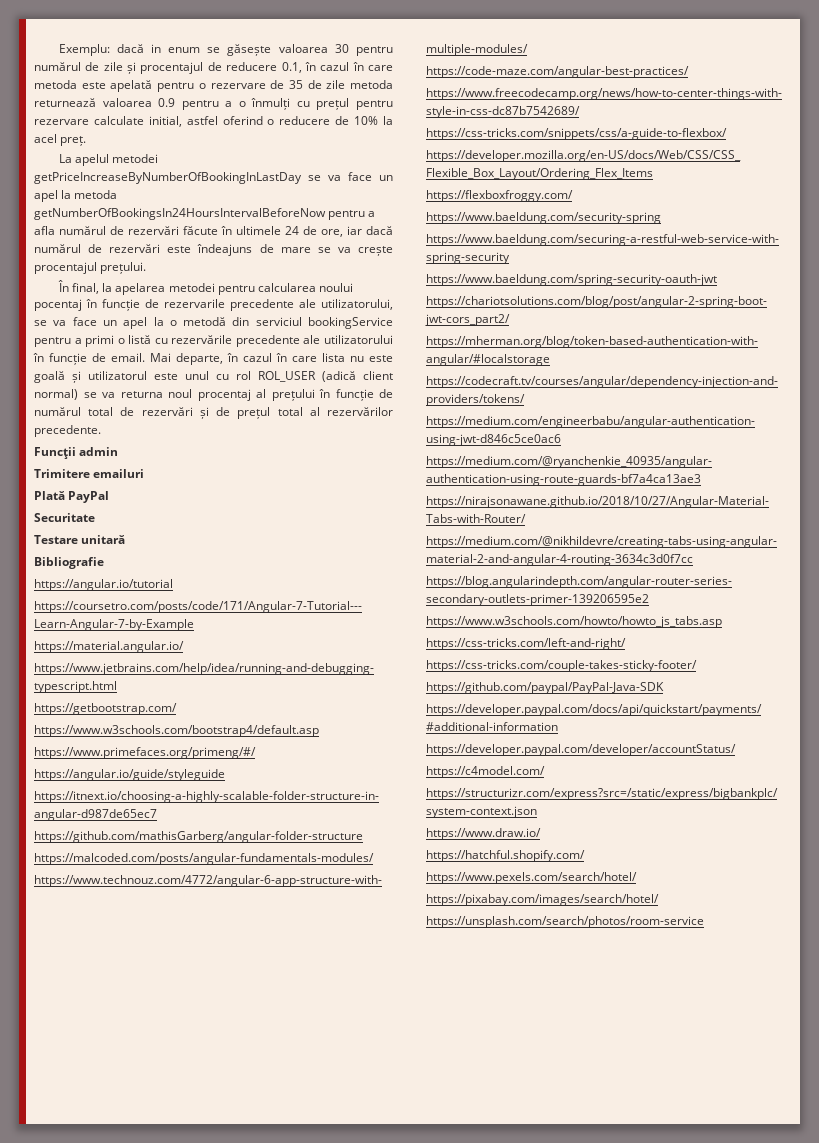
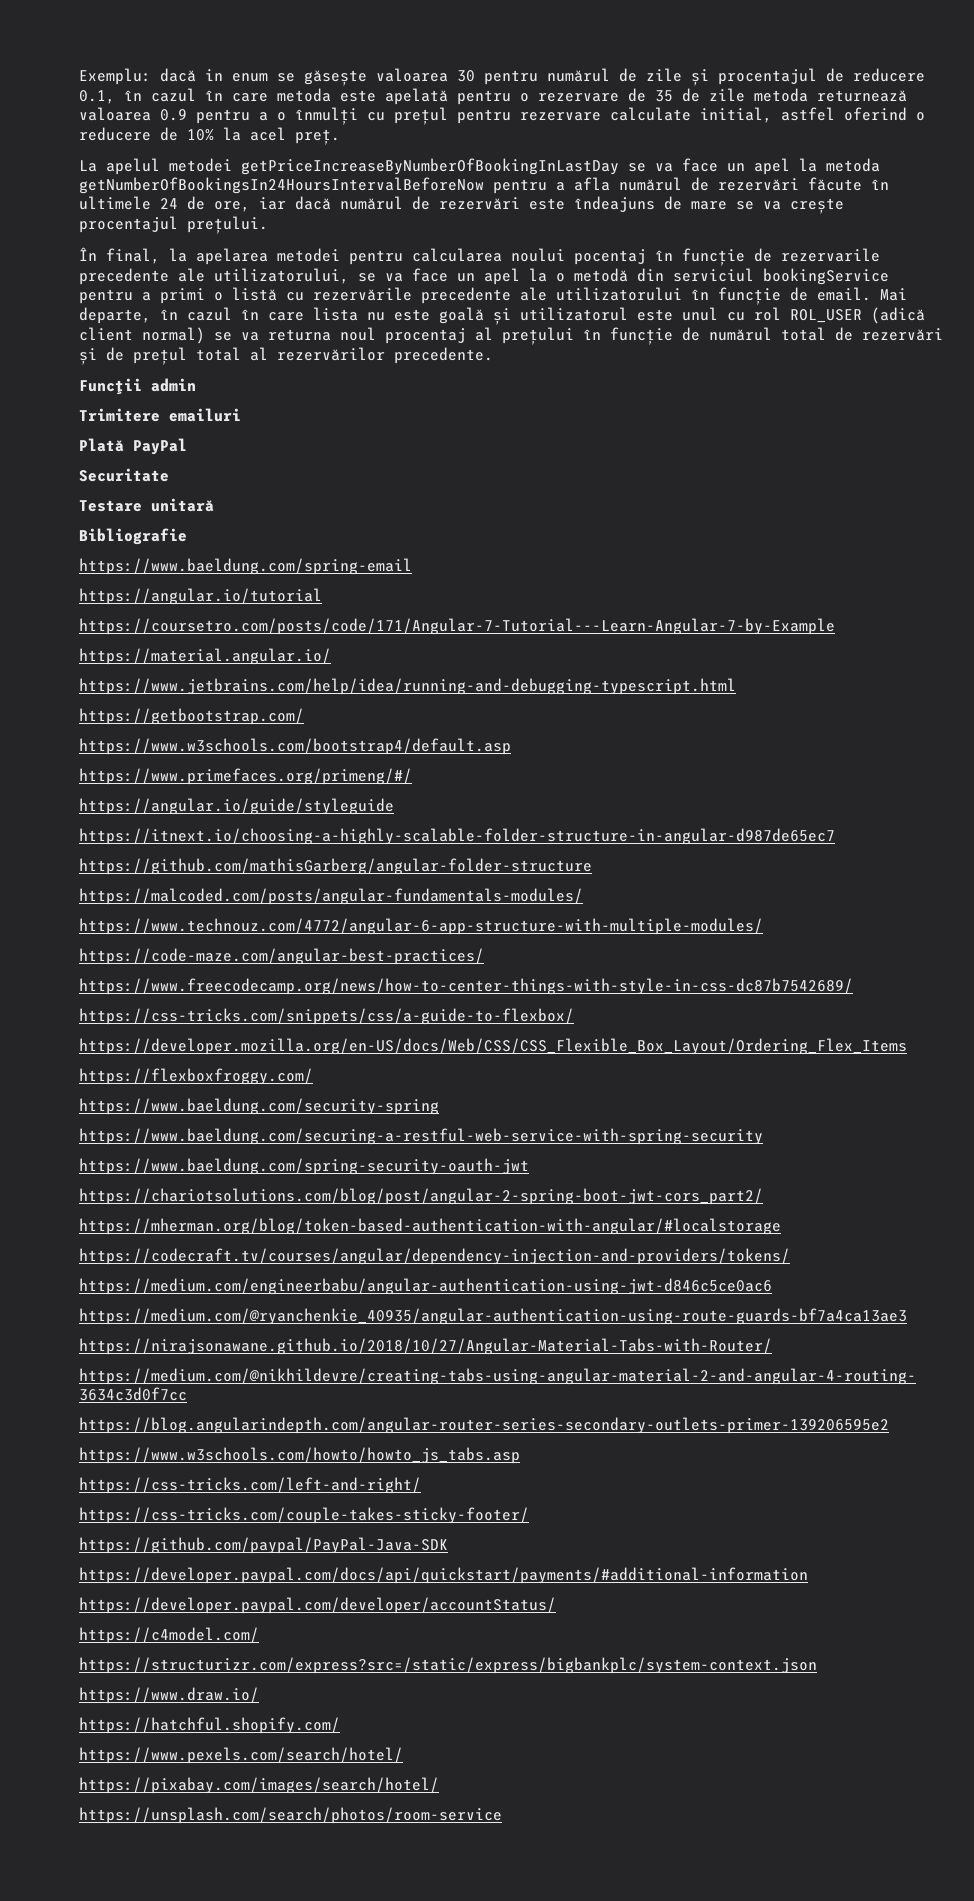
+ https://www.baeldung.com/spring-email

